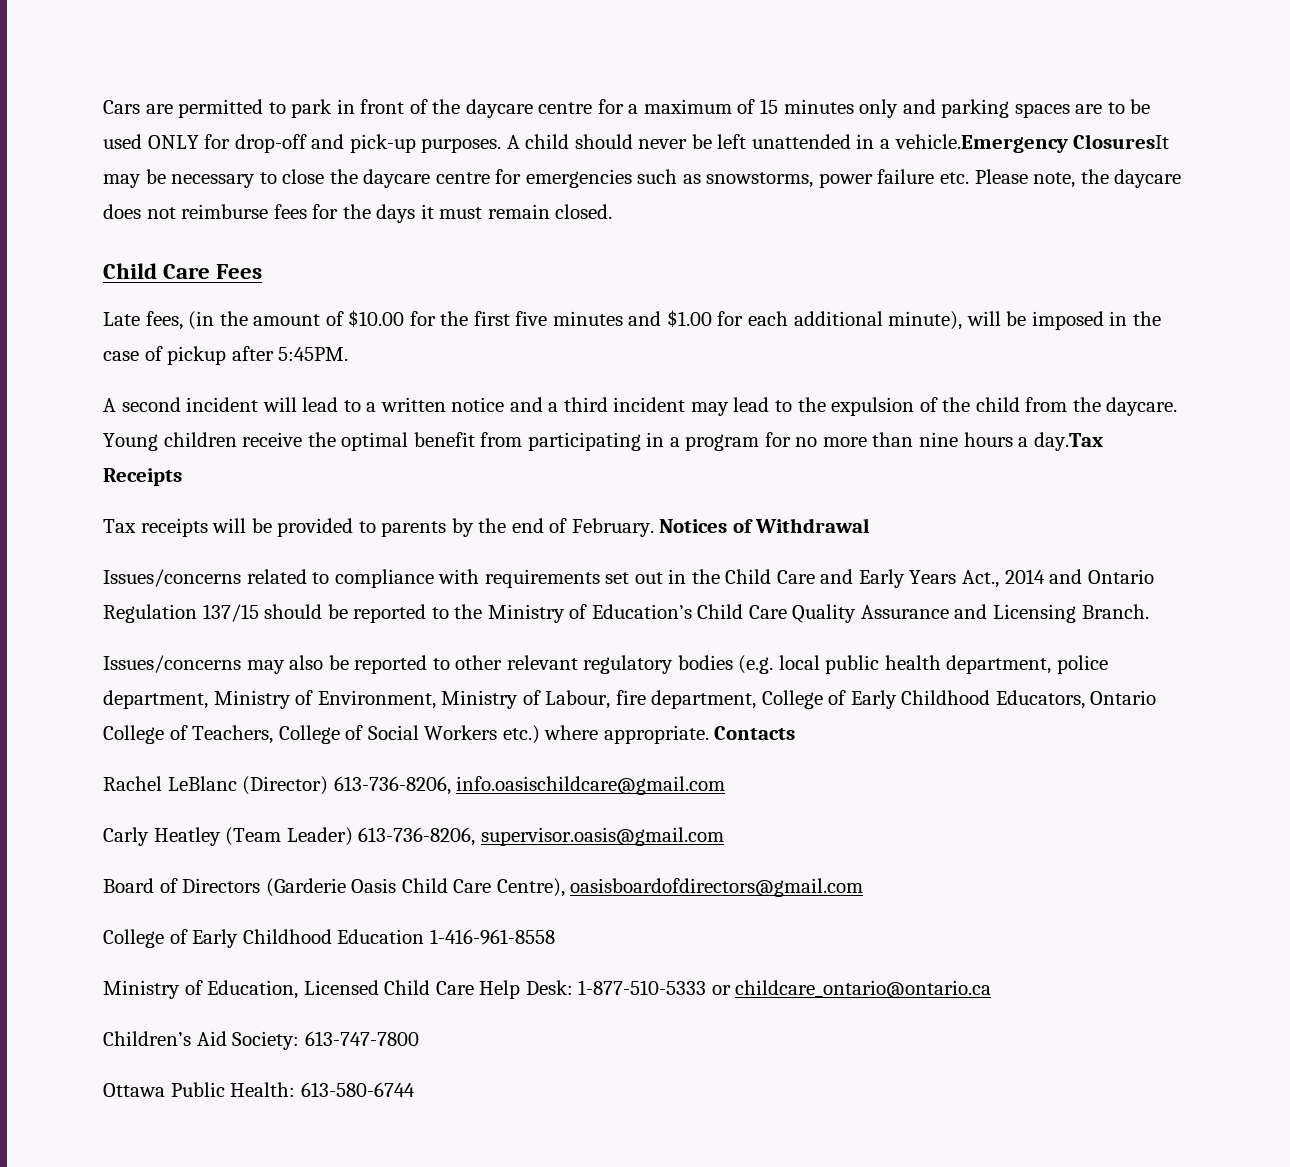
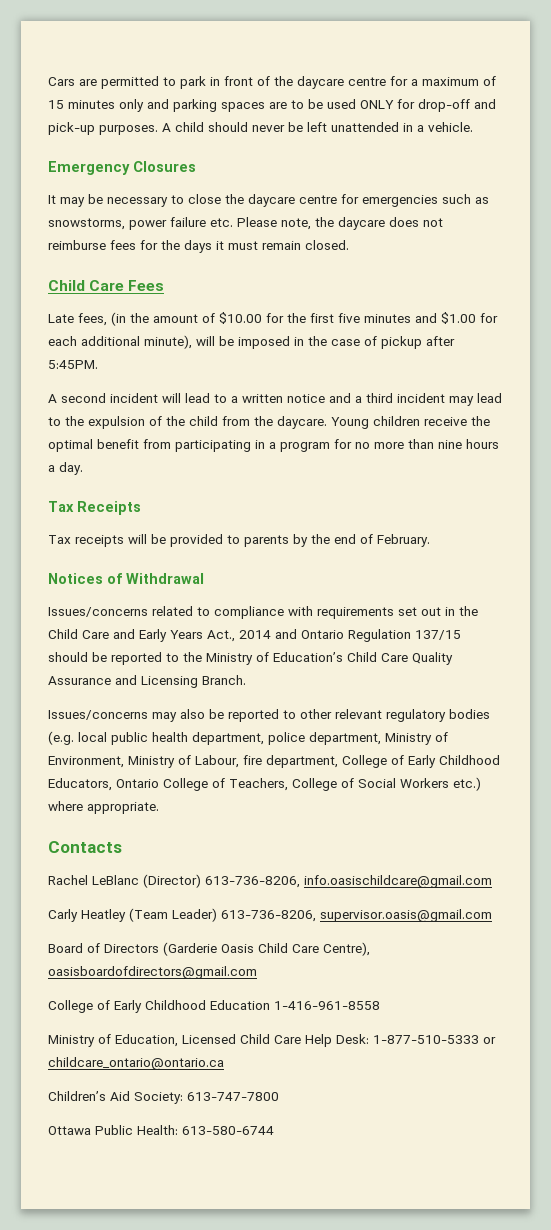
- A child should never be left unattended in a vehicle.Emergency ClosuresIt may be necessary to close the daycare centre for emergencies such as snowstorms, power failure etc. Please note, the daycare does not reimburse fees for the days it must remain closed.
+ A child should never be left unattended in a vehicle.
+ Emergency Closures
+ It may be necessary to close the daycare centre for emergencies such as snowstorms, power failure etc. Please note, the daycare does not reimburse fees for the days it must remain closed.
- Young children receive the optimal benefit from participating in a program for no more than nine hours a day.Tax Receipts
+ Young children receive the optimal benefit from participating in a program for no more than nine hours a day.
+ Tax Receipts
- Tax receipts will be provided to parents by the end of February. Notices of Withdrawal
+ Tax receipts will be provided to parents by the end of February.
+ Notices of Withdrawal
- Issues/concerns may also be reported to other relevant regulatory bodies (e.g. local public health department, police department, Ministry of Environment, Ministry of Labour, fire department, College of Early Childhood Educators, Ontario College of Teachers, College of Social Workers etc.) where appropriate. Contacts
+ Issues/concerns may also be reported to other relevant regulatory bodies (e.g. local public health department, police department, Ministry of Environment, Ministry of Labour, fire department, College of Early Childhood Educators, Ontario College of Teachers, College of Social Workers etc.) where appropriate.
+ Contacts

